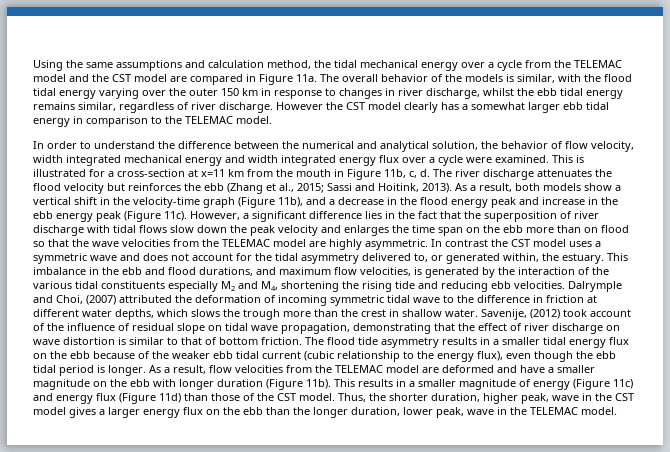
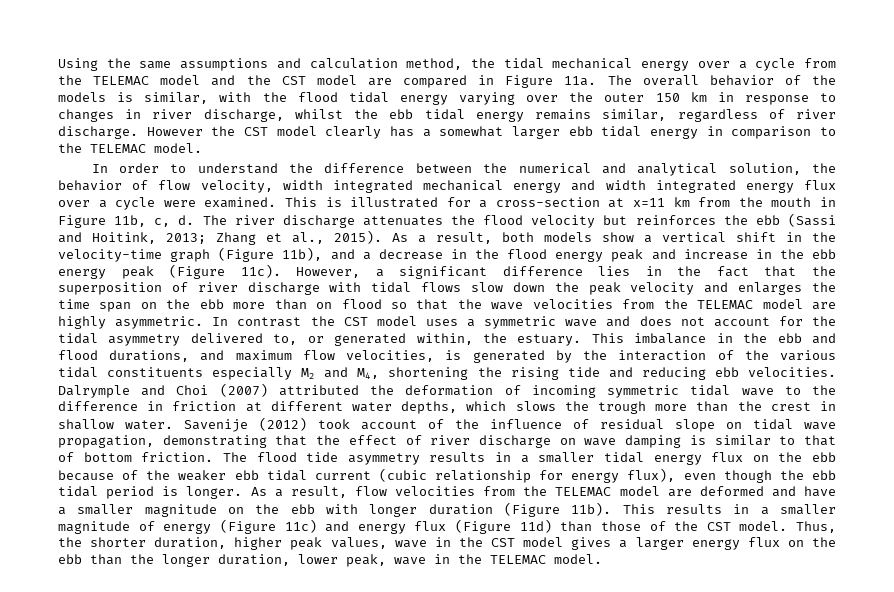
- The river discharge attenuates the flood velocity but reinforces the ebb (Zhang et al., 2015; Sassi and Hoitink, 2013).
+ The river discharge attenuates the flood velocity but reinforces the ebb (Sassi and Hoitink, 2013; Zhang et al., 2015).
- Dalrymple and Choi, (2007) attributed the deformation of incoming symmetric tidal wave to the difference in friction at different water depths, which slows the trough more than the crest in shallow water.
+ Dalrymple and Choi (2007) attributed the deformation of incoming symmetric tidal wave to the difference in friction at different water depths, which slows the trough more than the crest in shallow water.
- Savenije, (2012) took account of the influence of residual slope on tidal wave propagation, demonstrating that the effect of river discharge on wave distortion is similar to that of bottom friction.
+ Savenije (2012) took account of the influence of residual slope on tidal wave propagation, demonstrating that the effect of river discharge on wave damping is similar to that of bottom friction.
- The flood tide asymmetry results in a smaller tidal energy flux on the ebb because of the weaker ebb tidal current (cubic relationship to the energy flux), even though the ebb tidal period is longer.
+ The flood tide asymmetry results in a smaller tidal energy flux on the ebb because of the weaker ebb tidal current (cubic relationship for energy flux), even though the ebb tidal period is longer.
- Thus, the shorter duration, higher peak, wave in the CST model gives a larger energy flux on the ebb than the longer duration, lower peak, wave in the TELEMAC model.
+ Thus, the shorter duration, higher peak values, wave in the CST model gives a larger energy flux on the ebb than the longer duration, lower peak, wave in the TELEMAC model.

